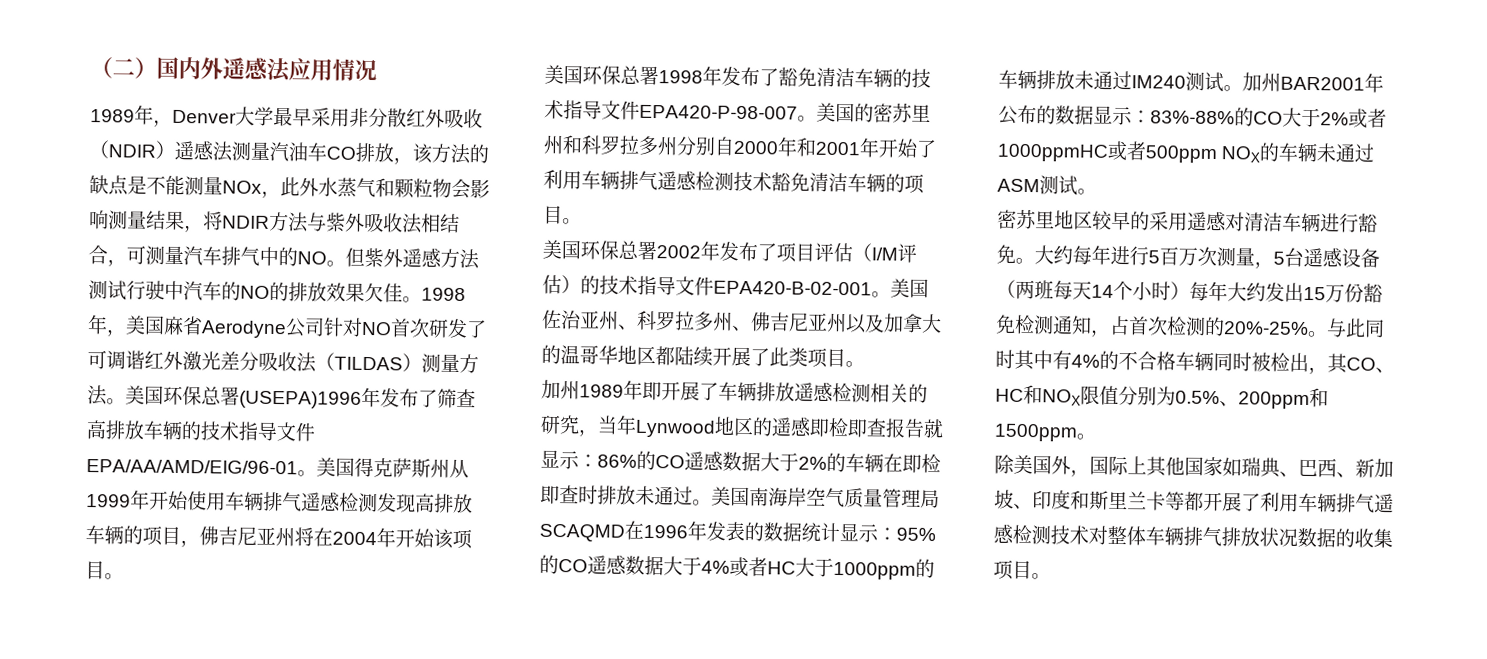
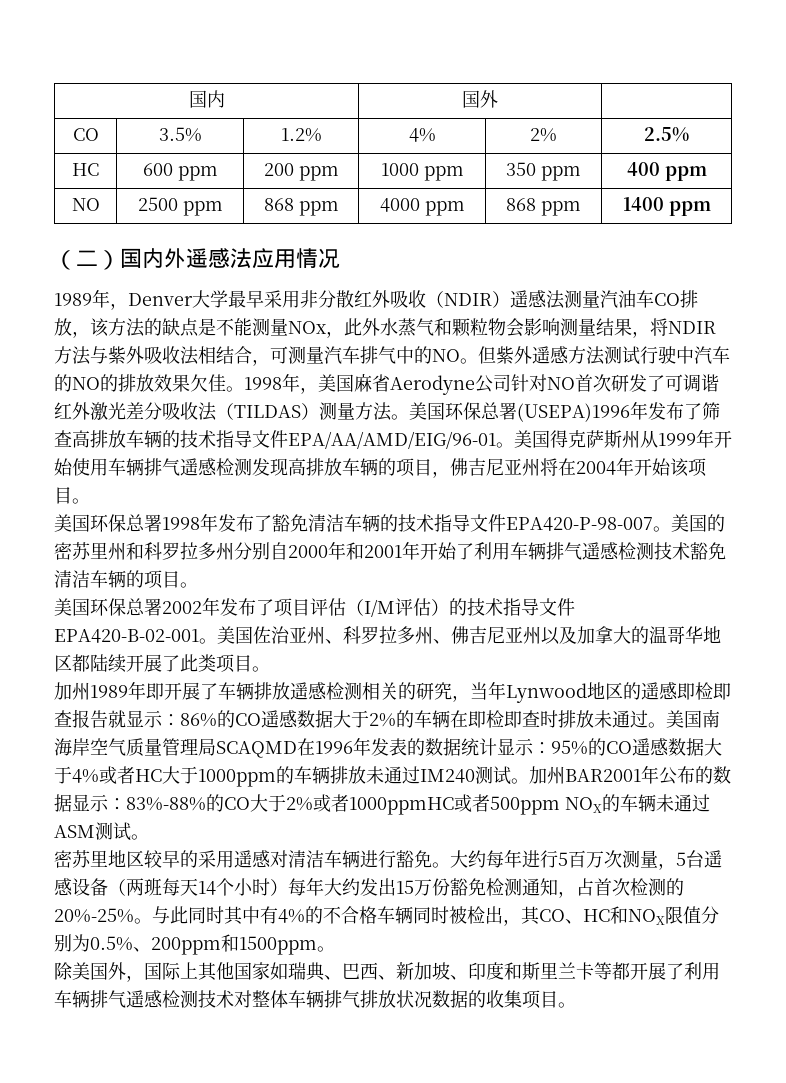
+ 国内 | 国外 |
+ CO | 3.5% | 1.2% | 4% | 2% | 2.5%
+ HC | 600 ppm | 200 ppm | 1000 ppm | 350 ppm | 400 ppm
+ NO | 2500 ppm | 868 ppm | 4000 ppm | 868 ppm | 1400 ppm

